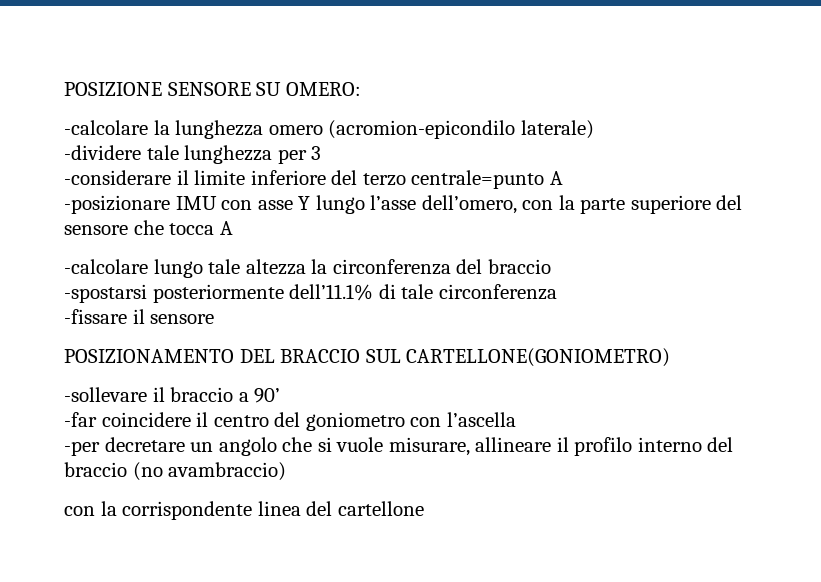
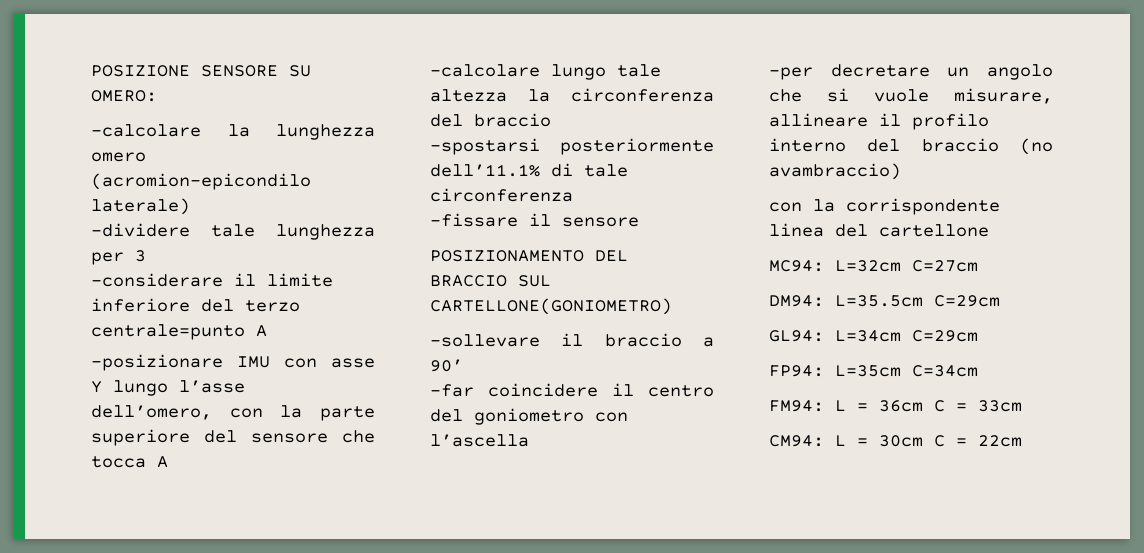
+ MC94: L=32cm C=27cm
+ DM94: L=35.5cm C=29cm
+ GL94: L=34cm C=29cm
+ FP94: L=35cm C=34cm
+ FM94: L = 36cm C = 33cm
+ CM94: L = 30cm C = 22cm

